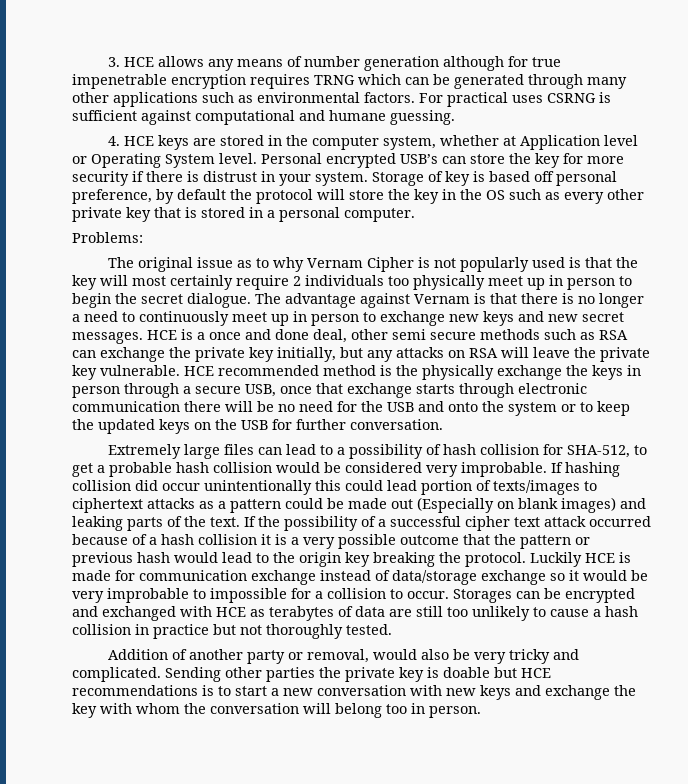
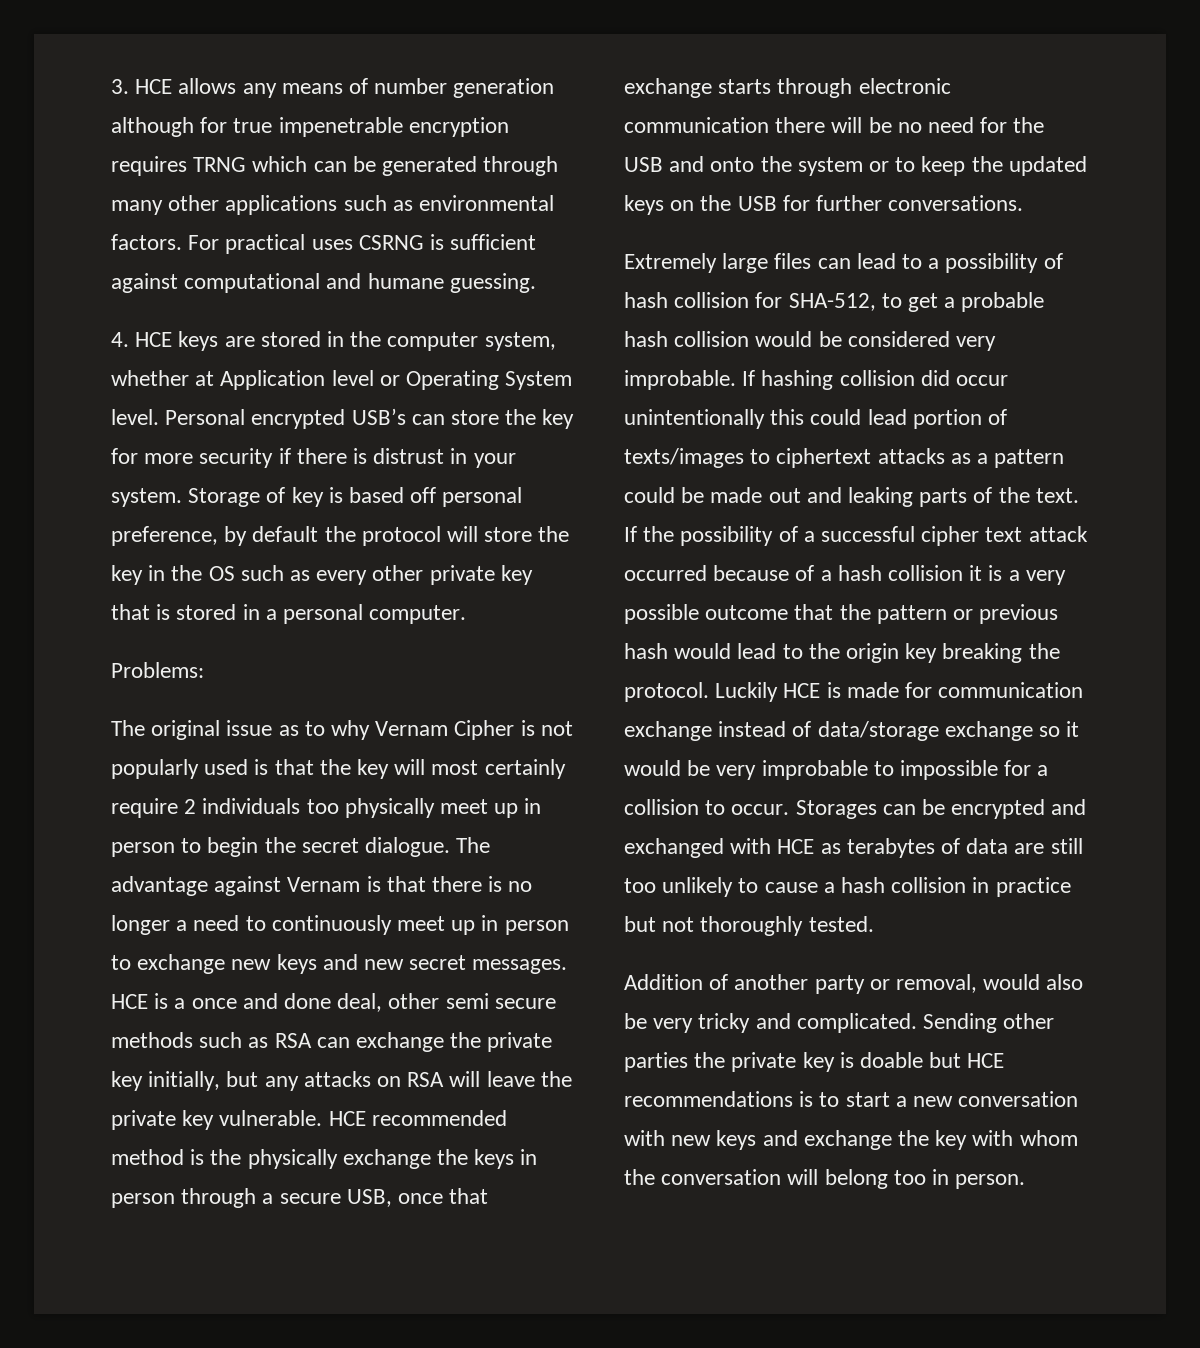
- HCE recommended method is the physically exchange the keys in person through a secure USB, once that exchange starts through electronic communication there will be no need for the USB and onto the system or to keep the updated keys on the USB for further conversation.
+ HCE recommended method is the physically exchange the keys in person through a secure USB, once that exchange starts through electronic communication there will be no need for the USB and onto the system or to keep the updated keys on the USB for further conversations.
- If hashing collision did occur unintentionally this could lead portion of texts/images to ciphertext attacks as a pattern could be made out (Especially on blank images) and leaking parts of the text.
+ If hashing collision did occur unintentionally this could lead portion of texts/images to ciphertext attacks as a pattern could be made out and leaking parts of the text.

